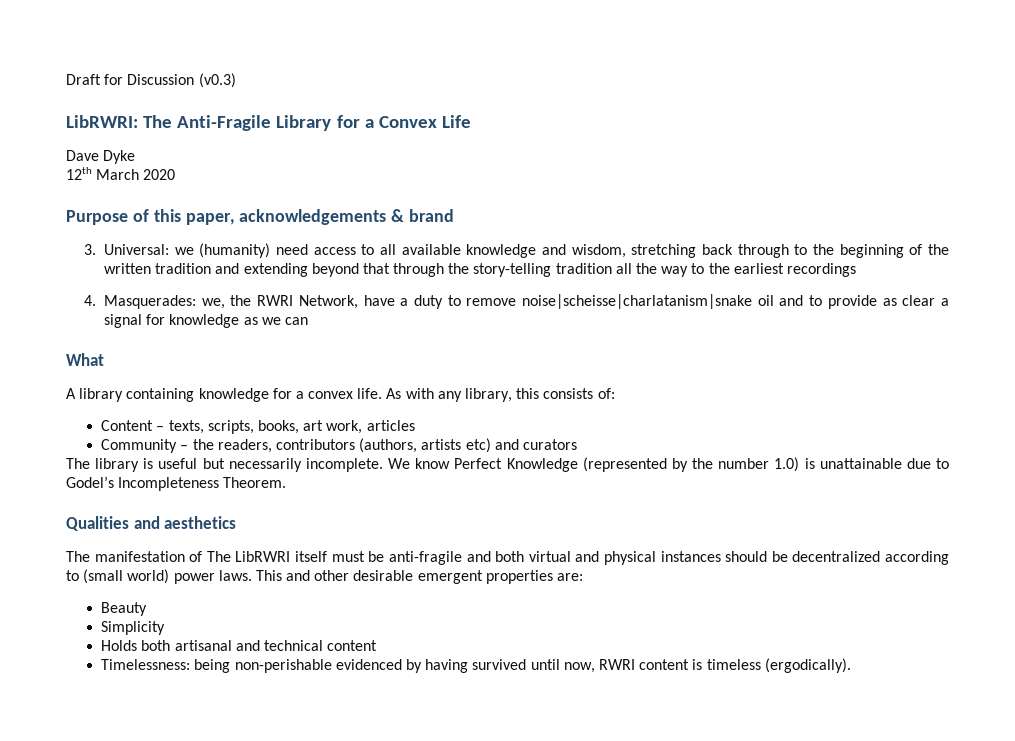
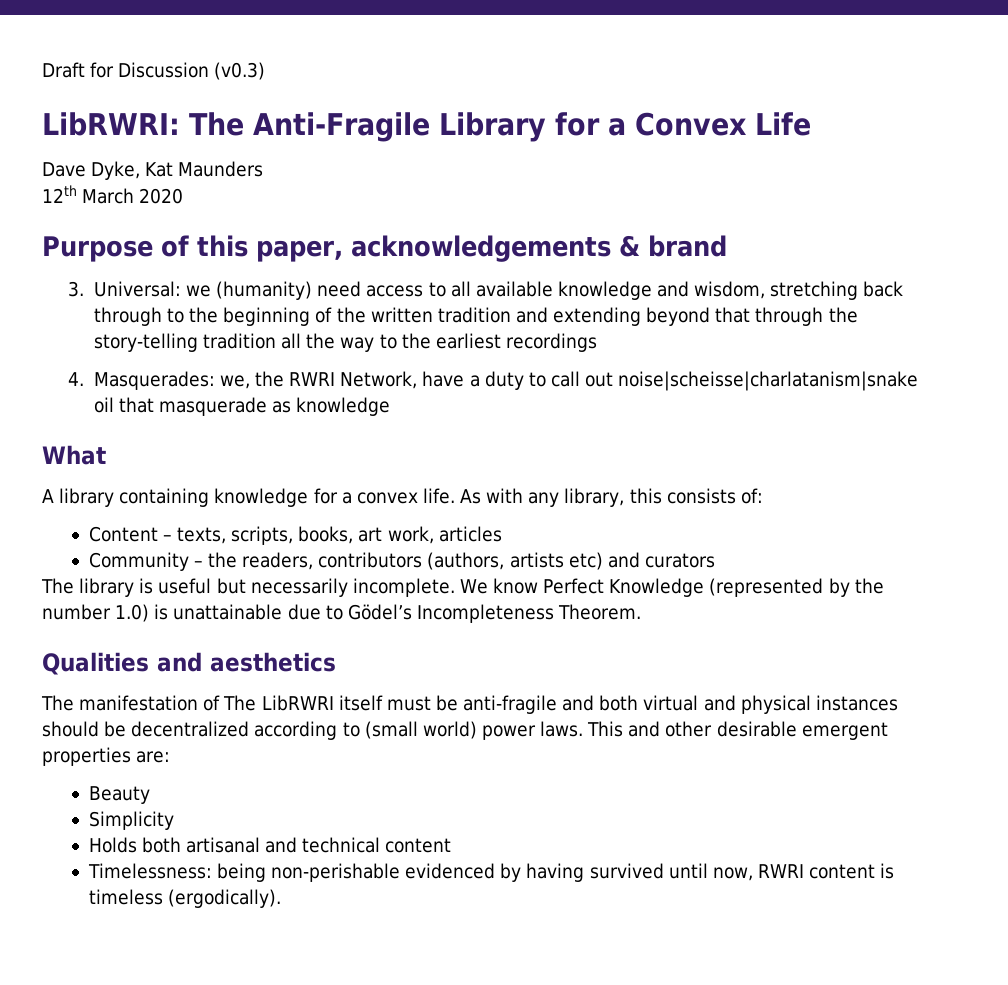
- Dave Dyke
+ Dave Dyke, Kat Maunders
- 4. Masquerades: we, the RWRI Network, have a duty to remove noise|scheisse|charlatanism|snake oil and to provide as clear a signal for knowledge as we can
+ 4. Masquerades: we, the RWRI Network, have a duty to call out noise|scheisse|charlatanism|snake oil that masquerade as knowledge
- We know Perfect Knowledge (represented by the number 1.0) is unattainable due to Godel’s Incompleteness Theorem.
+ We know Perfect Knowledge (represented by the number 1.0) is unattainable due to Gödel’s Incompleteness Theorem.

